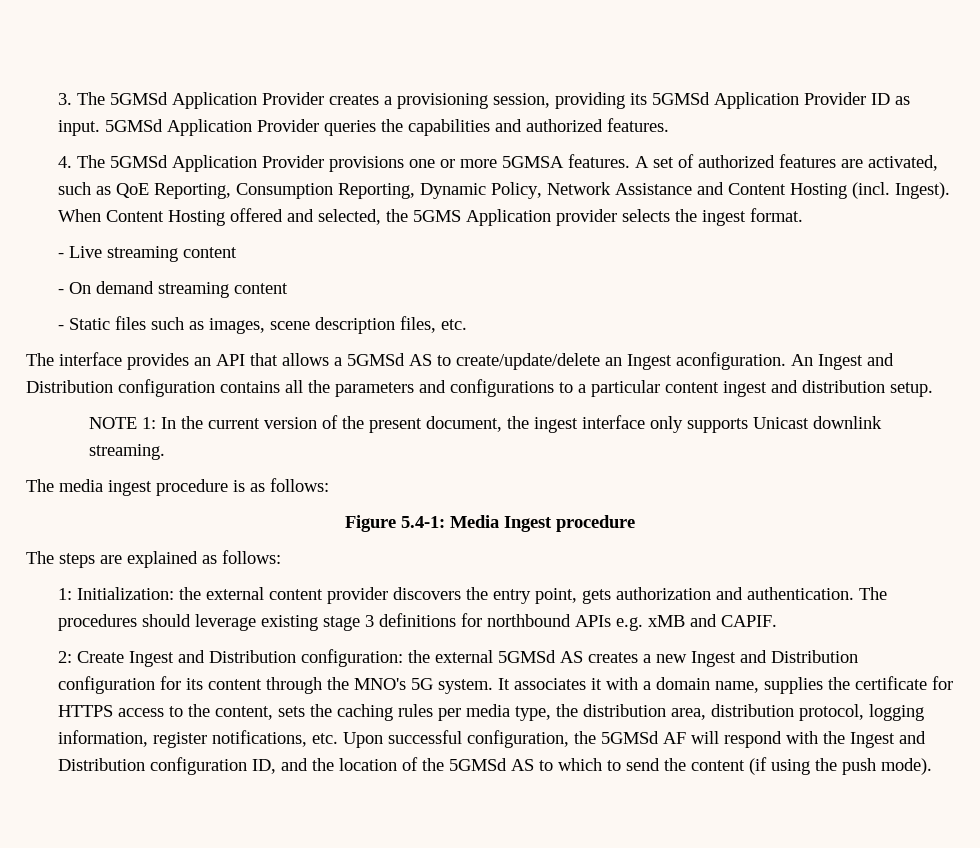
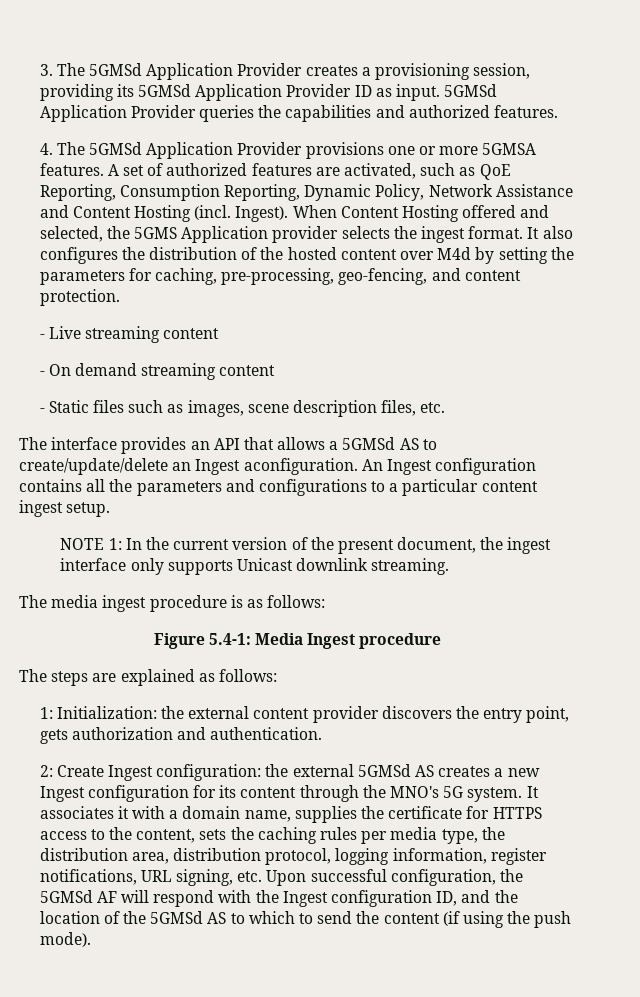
+ It also configures the distribution of the hosted content over M4d by setting the parameters for caching, pre-processing, geo-fencing, and content protection.
- An Ingest and Distribution configuration contains all the parameters and configurations to a particular content ingest and distribution setup.
+ An Ingest configuration contains all the parameters and configurations to a particular content ingest setup.
- The procedures should leverage existing stage 3 definitions for northbound APIs e.g. xMB and CAPIF.
- 2: Create Ingest and Distribution configuration: the external 5GMSd AS creates a new Ingest and Distribution configuration for its content through the MNO's 5G system.
+ 2: Create Ingest configuration: the external 5GMSd AS creates a new Ingest configuration for its content through the MNO's 5G system.
- It associates it with a domain name, supplies the certificate for HTTPS access to the content, sets the caching rules per media type, the distribution area, distribution protocol, logging information, register notifications, etc. Upon successful configuration, the 5GMSd AF will respond with the Ingest and Distribution configuration ID, and the location of the 5GMSd AS to which to send the content (if using the push mode).
+ It associates it with a domain name, supplies the certificate for HTTPS access to the content, sets the caching rules per media type, the distribution area, distribution protocol, logging information, register notifications, URL signing, etc. Upon successful configuration, the 5GMSd AF will respond with the Ingest configuration ID, and the location of the 5GMSd AS to which to send the content (if using the push mode).

